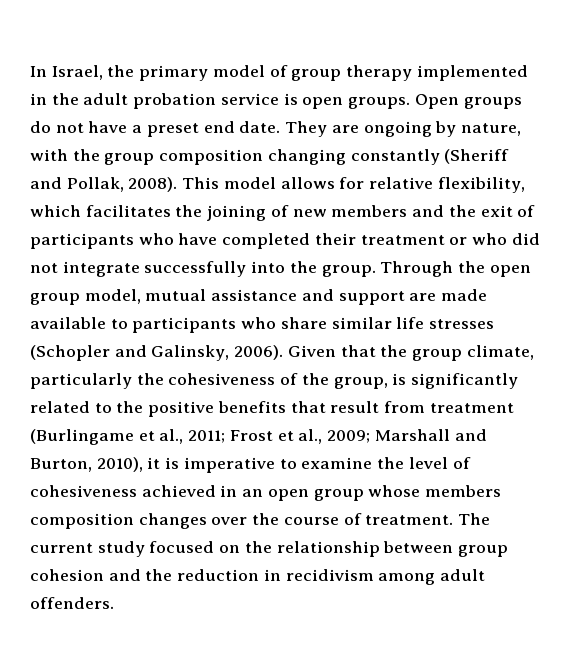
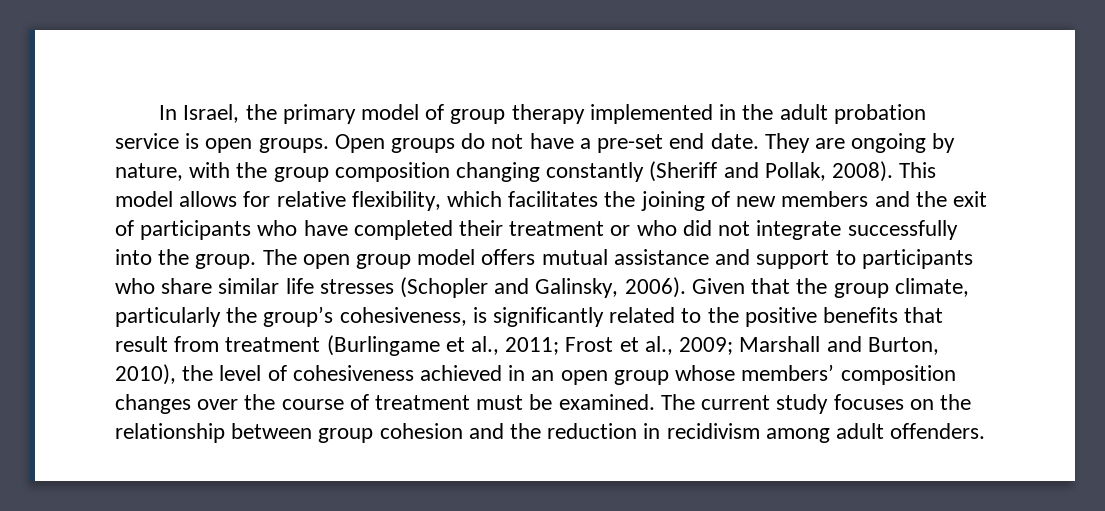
- Open groups do not have a preset end date.
+ Open groups do not have a pre-set end date.
- Through the open group model, mutual assistance and support are made available to participants who share similar life stresses (Schopler and Galinsky, 2006).
+ The open group model offers mutual assistance and support to participants who share similar life stresses (Schopler and Galinsky, 2006).
- Given that the group climate, particularly the cohesiveness of the group, is significantly related to the positive benefits that result from treatment (Burlingame et al., 2011; Frost et al., 2009; Marshall and Burton, 2010), it is imperative to examine the level of cohesiveness achieved in an open group whose members composition changes over the course of treatment.
+ Given that the group climate, particularly the group’s cohesiveness, is significantly related to the positive benefits that result from treatment (Burlingame et al., 2011; Frost et al., 2009; Marshall and Burton, 2010), the level of cohesiveness achieved in an open group whose members’ composition changes over the course of treatment must be examined.
- The current study focused on the relationship between group cohesion and the reduction in recidivism among adult offenders.
+ The current study focuses on the relationship between group cohesion and the reduction in recidivism among adult offenders.

